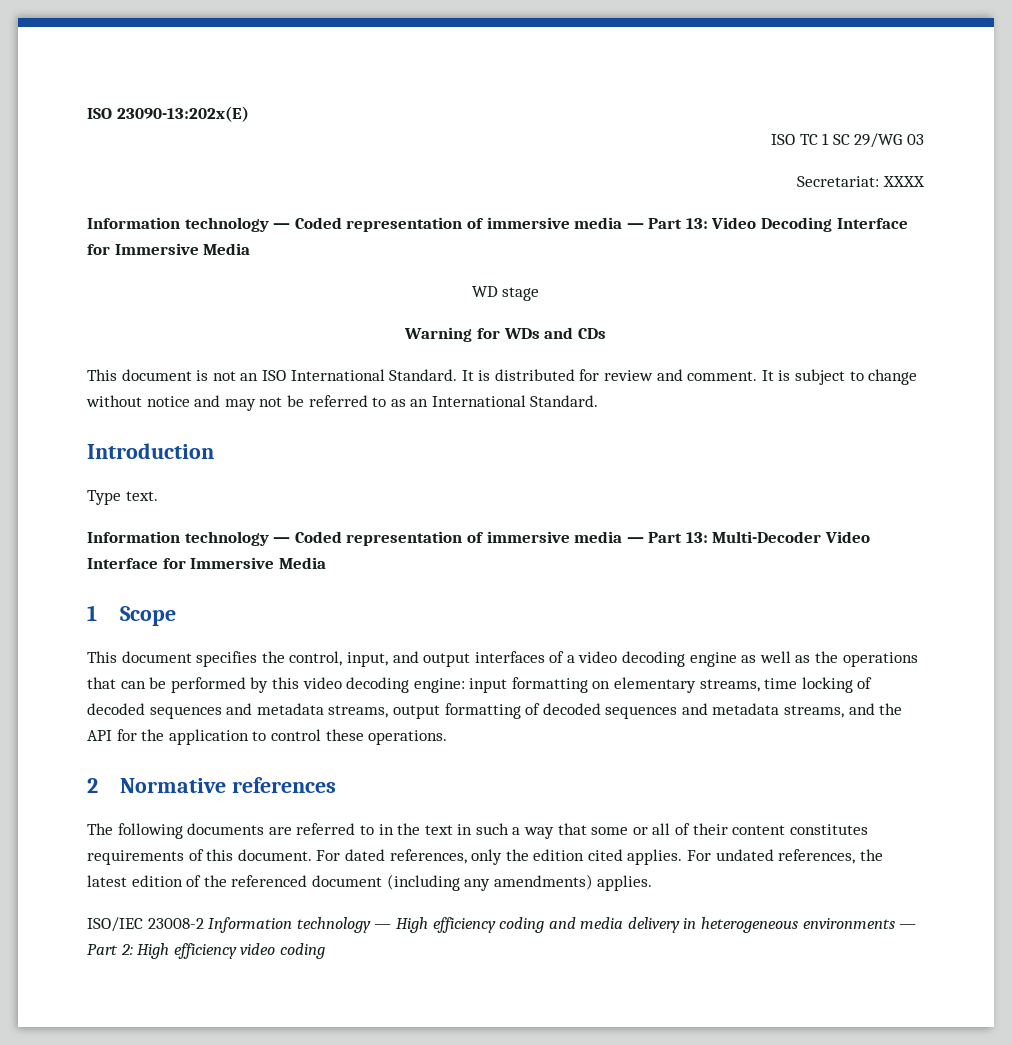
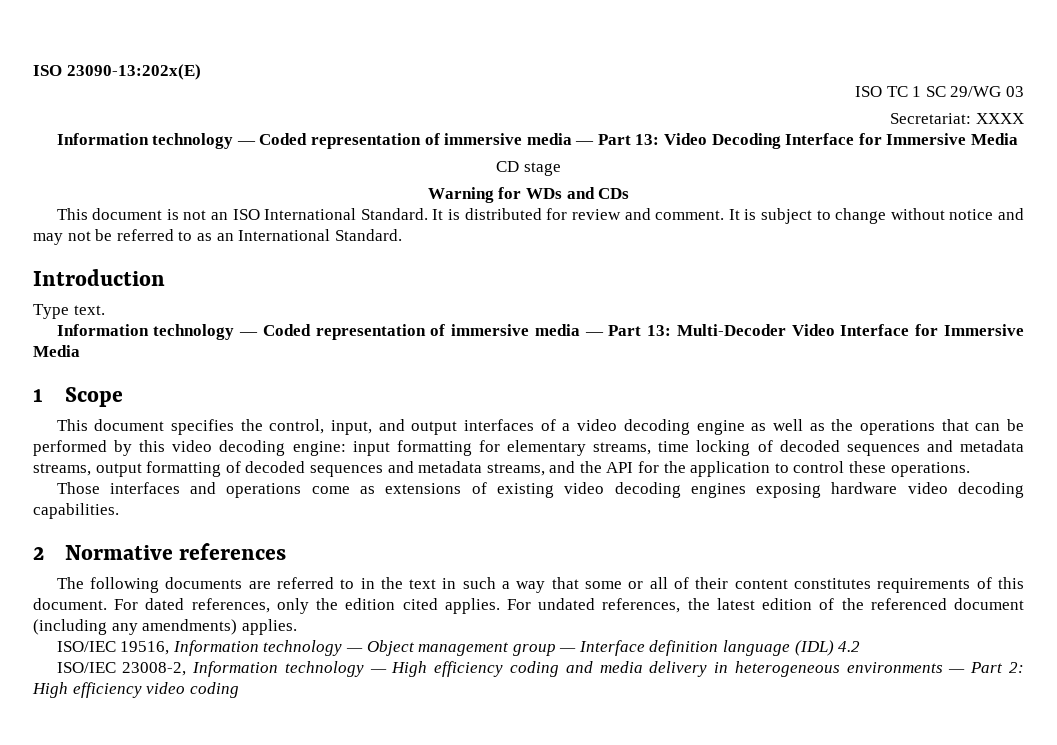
- WD stage
+ CD stage
- This document specifies the control, input, and output interfaces of a video decoding engine as well as the operations that can be performed by this video decoding engine: input formatting on elementary streams, time locking of decoded sequences and metadata streams, output formatting of decoded sequences and metadata streams, and the API for the application to control these operations.
+ This document specifies the control, input, and output interfaces of a video decoding engine as well as the operations that can be performed by this video decoding engine: input formatting for elementary streams, time locking of decoded sequences and metadata streams, output formatting of decoded sequences and metadata streams, and the API for the application to control these operations.
+ Those interfaces and operations come as extensions of existing video decoding engines exposing hardware video decoding capabilities.
- ISO/IEC 23008-2 Information technology — High efficiency coding and media delivery in heterogeneous environments — Part 2: High efficiency video coding
+ ISO/IEC 19516, Information technology — Object management group — Interface definition language (IDL) 4.2
+ ISO/IEC 23008-2, Information technology — High efficiency coding and media delivery in heterogeneous environments — Part 2: High efficiency video coding

